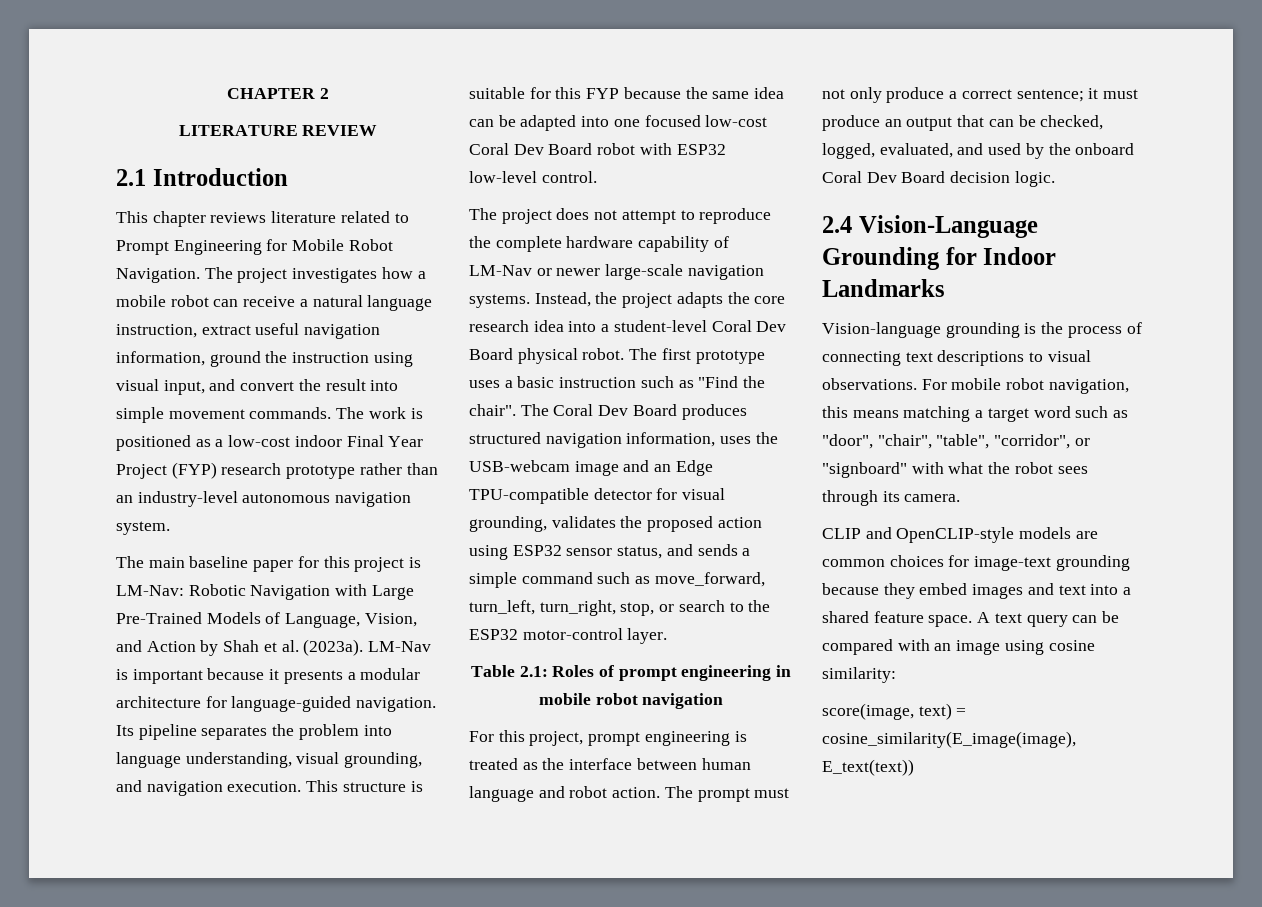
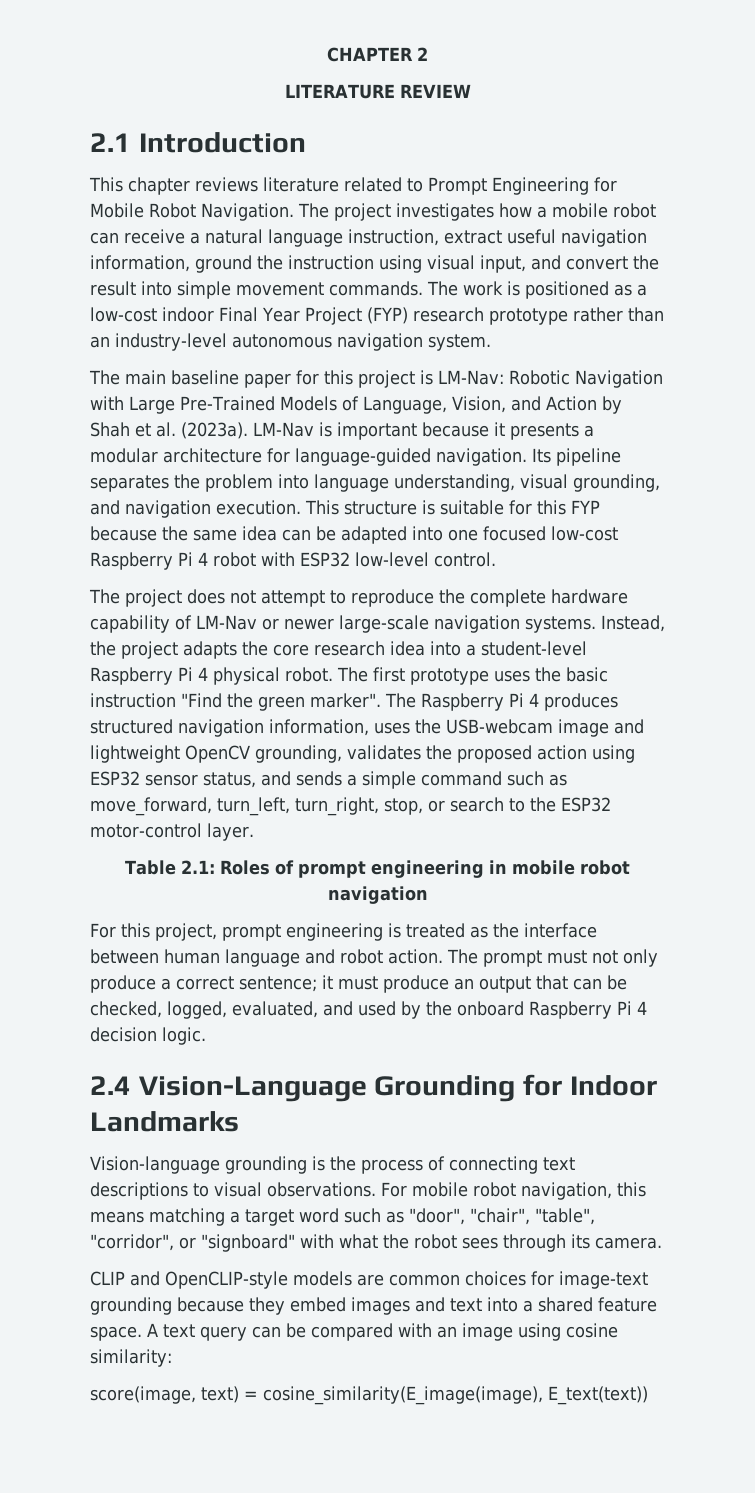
- This structure is suitable for this FYP because the same idea can be adapted into one focused low-cost Coral Dev Board robot with ESP32 low-level control.
+ This structure is suitable for this FYP because the same idea can be adapted into one focused low-cost Raspberry Pi 4 robot with ESP32 low-level control.
- Instead, the project adapts the core research idea into a student-level Coral Dev Board physical robot.
+ Instead, the project adapts the core research idea into a student-level Raspberry Pi 4 physical robot.
- The first prototype uses a basic instruction such as "Find the chair". The Coral Dev Board produces structured navigation information, uses the USB-webcam image and an Edge TPU-compatible detector for visual grounding, validates the proposed action using ESP32 sensor status, and sends a simple command such as move_forward, turn_left, turn_right, stop, or search to the ESP32 motor-control layer.
+ The first prototype uses the basic instruction "Find the green marker". The Raspberry Pi 4 produces structured navigation information, uses the USB-webcam image and lightweight OpenCV grounding, validates the proposed action using ESP32 sensor status, and sends a simple command such as move_forward, turn_left, turn_right, stop, or search to the ESP32 motor-control layer.
- The prompt must not only produce a correct sentence; it must produce an output that can be checked, logged, evaluated, and used by the onboard Coral Dev Board decision logic.
+ The prompt must not only produce a correct sentence; it must produce an output that can be checked, logged, evaluated, and used by the onboard Raspberry Pi 4 decision logic.

